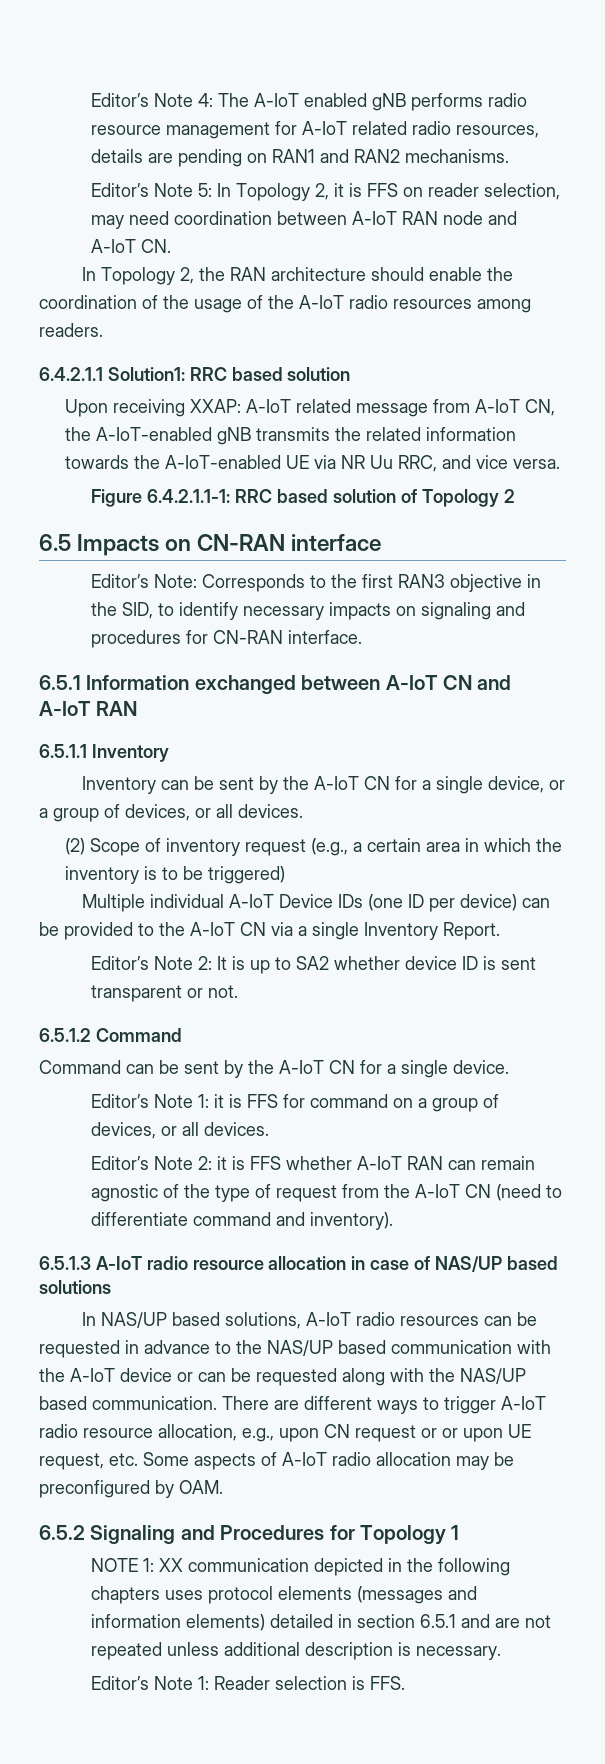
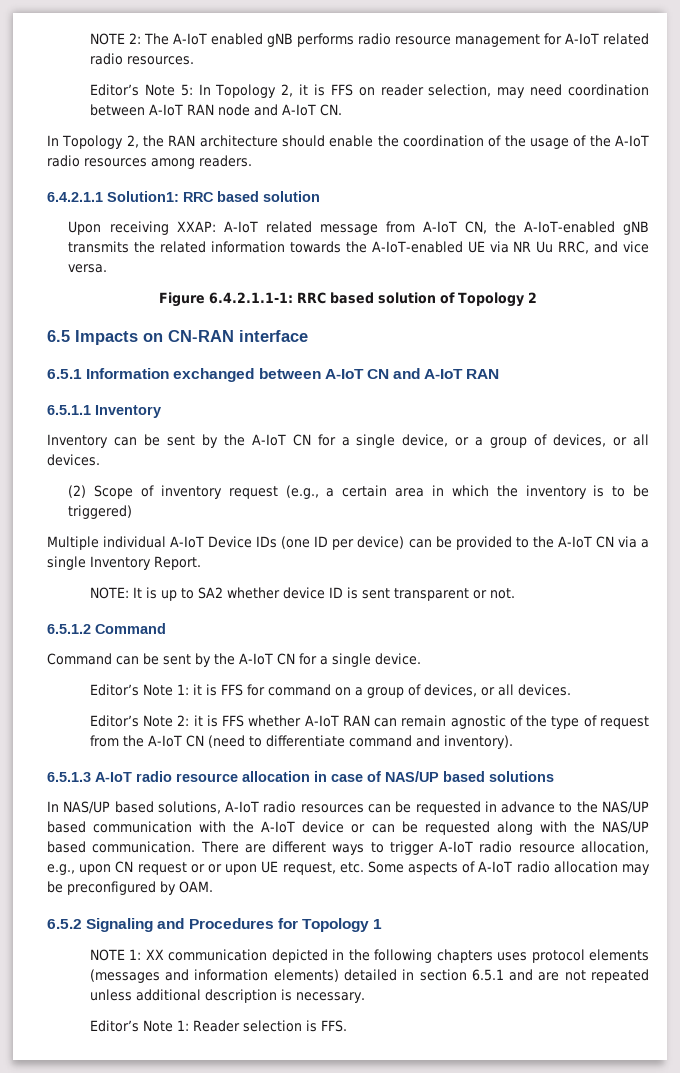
- Editor’s Note 4: The A-IoT enabled gNB performs radio resource management for A-IoT related radio resources, details are pending on RAN1 and RAN2 mechanisms.
+ NOTE 2: The A-IoT enabled gNB performs radio resource management for A-IoT related radio resources.
- Editor’s Note: Corresponds to the first RAN3 objective in the SID, to identify necessary impacts on signaling and procedures for CN-RAN interface.
- Editor’s Note 2: It is up to SA2 whether device ID is sent transparent or not.
+ NOTE: It is up to SA2 whether device ID is sent transparent or not.

